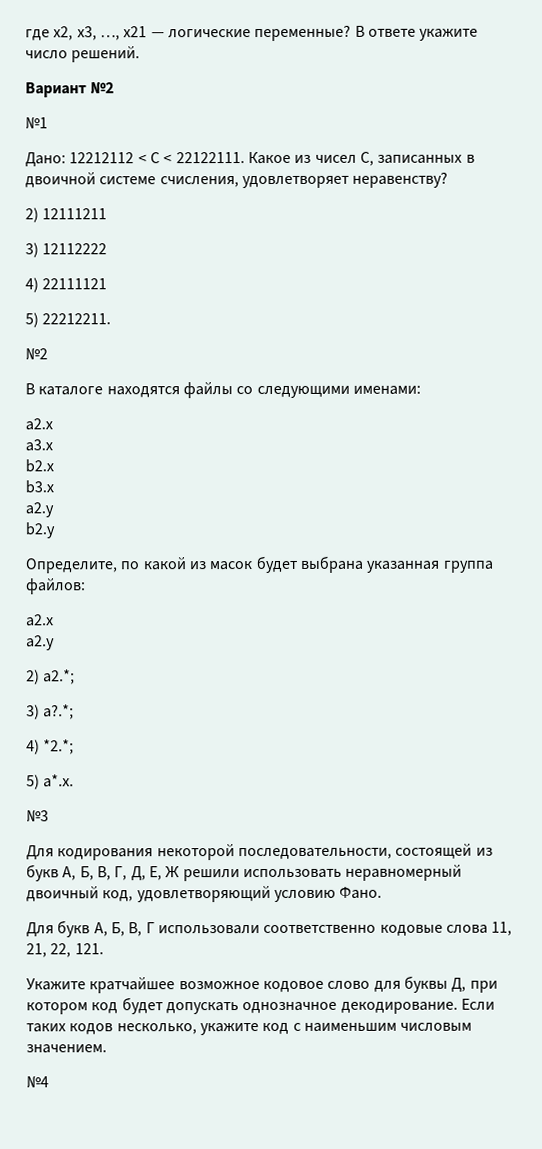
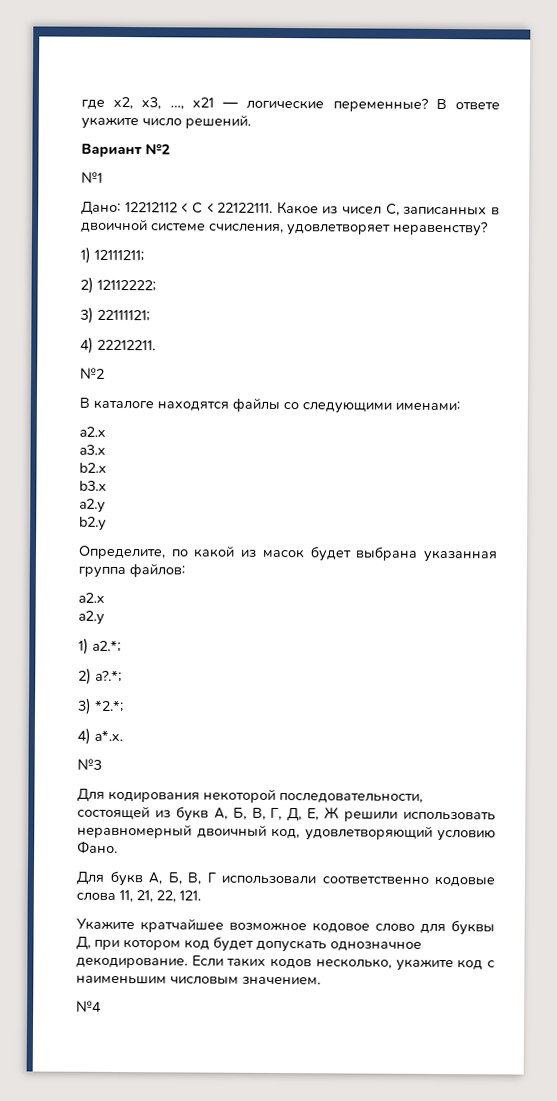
- 2) 12111211
- 3) 12112222
- 4) 22111121
- 5) 22212211.
+ 1) 12111211;
+ 2) 12112222;
+ 3) 22111121;
+ 4) 22212211.
- 2) a2.*;
+ 1) a2.*;
- 3) a?.*;
+ 2) a?.*;
- 4) *2.*;
+ 3) *2.*;
- 5) a*.x.
+ 4) a*.x.

